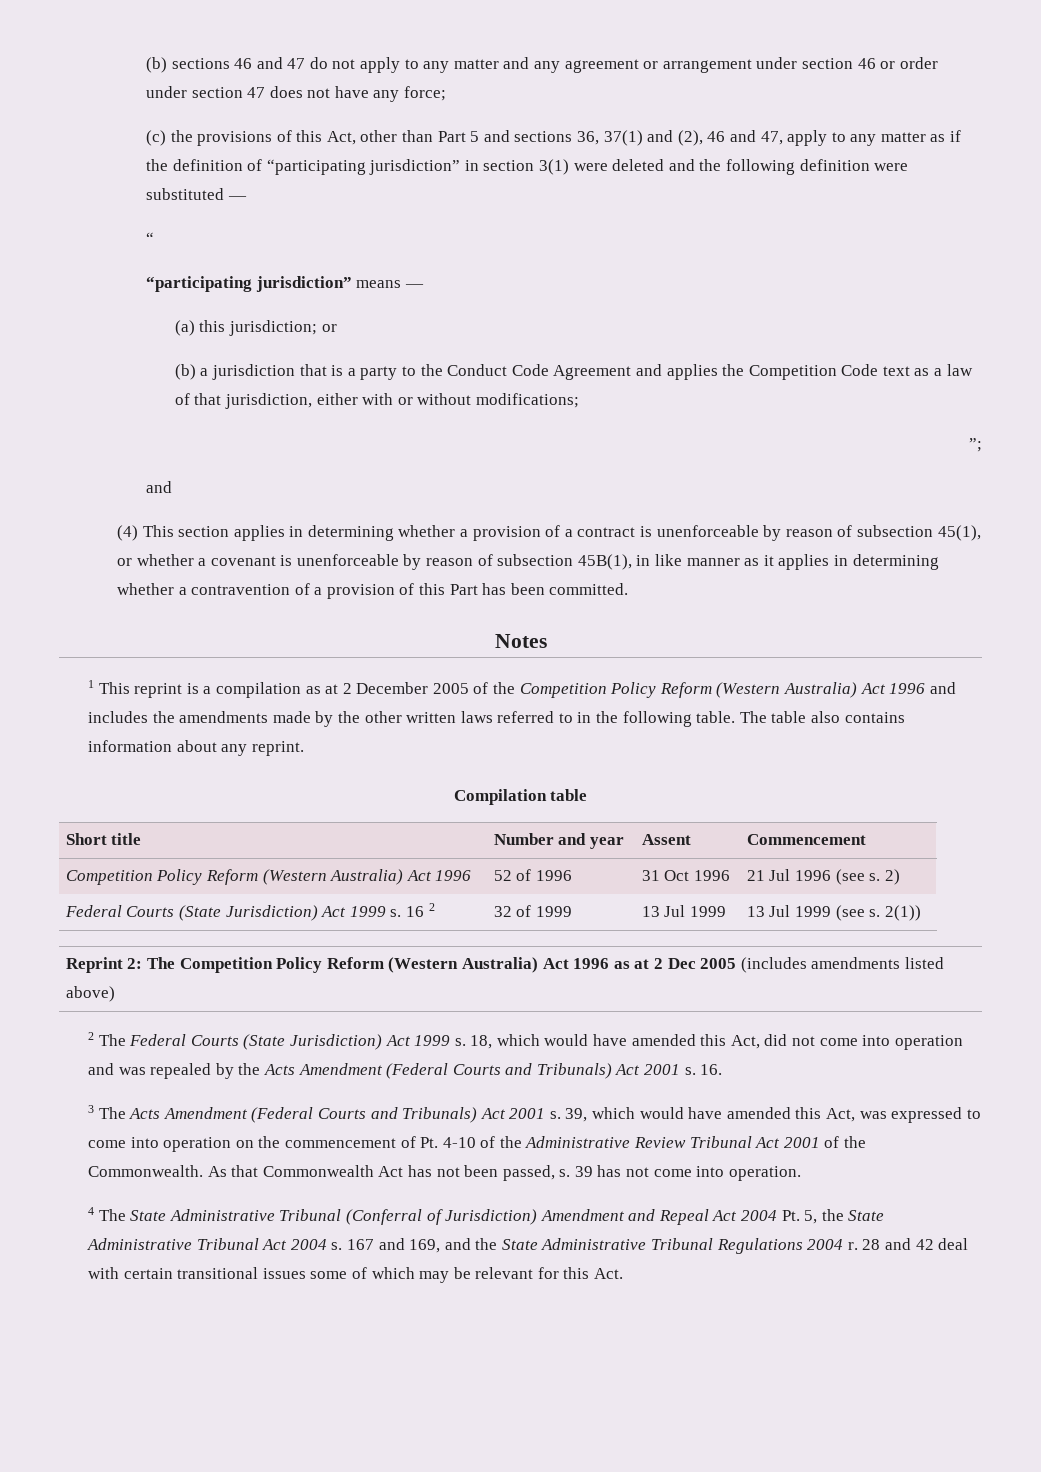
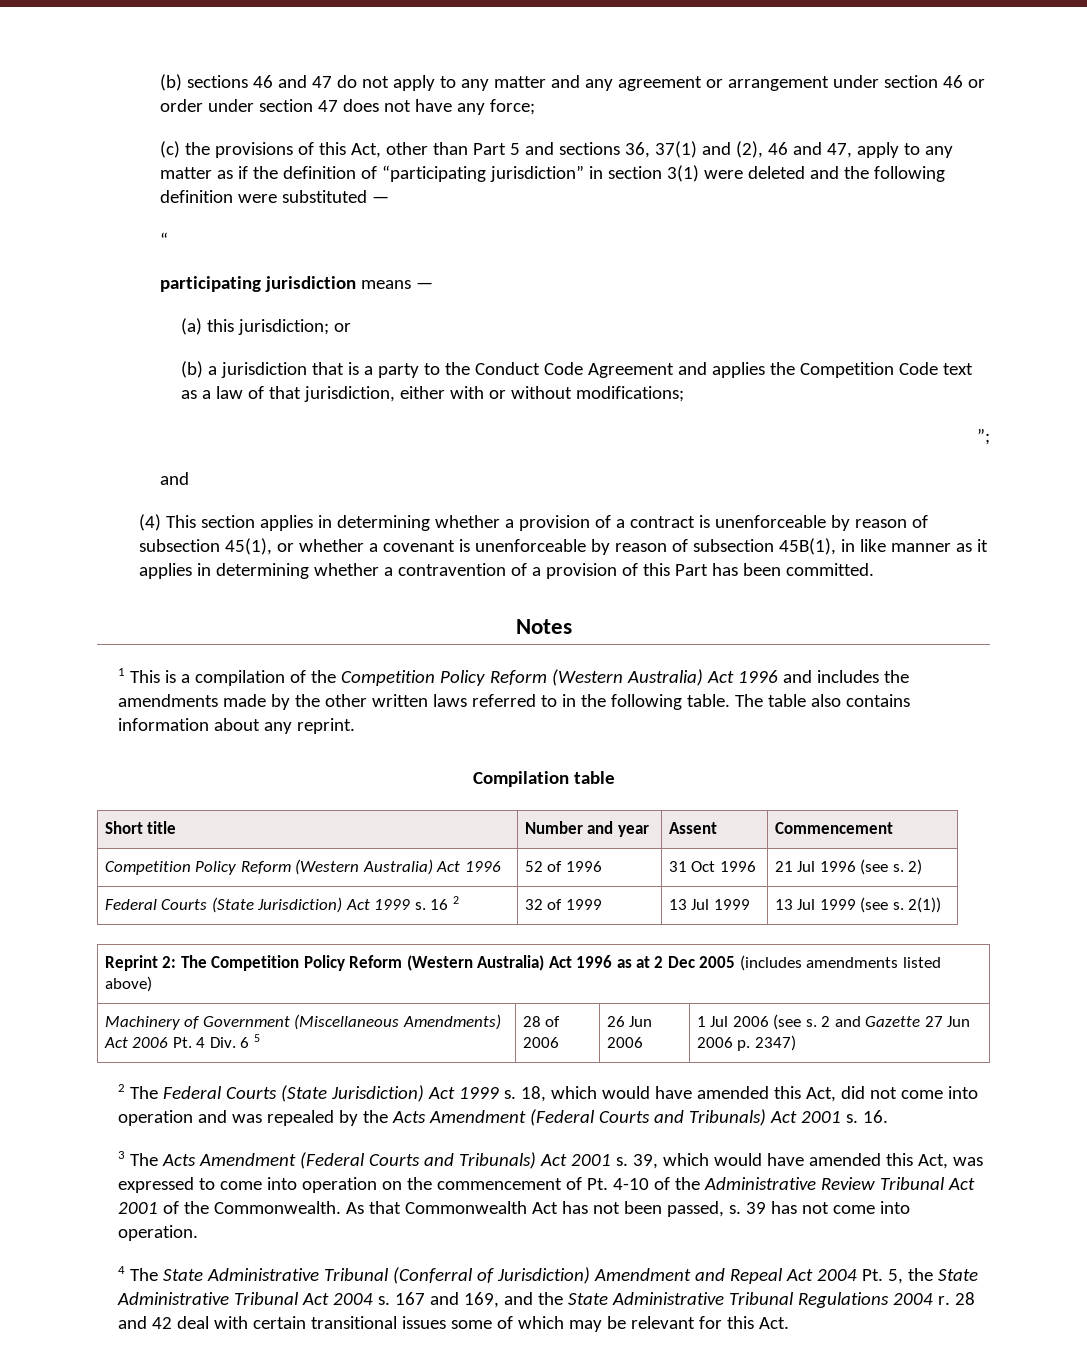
- “participating jurisdiction” means —
+ participating jurisdiction means —
- 1 This reprint is a compilation as at 2 December 2005 of the Competition Policy Reform (Western Australia) Act 1996 and includes the amendments made by the other written laws referred to in the following table.
+ 1 This is a compilation of the Competition Policy Reform (Western Australia) Act 1996 and includes the amendments made by the other written laws referred to in the following table.
+ Machinery of Government (Miscellaneous Amendments) Act 2006 Pt. 4 Div. 6 5 | 28 of 2006 | 26 Jun 2006 | 1 Jul 2006 (see s. 2 and Gazette 27 Jun 2006 p. 2347)

